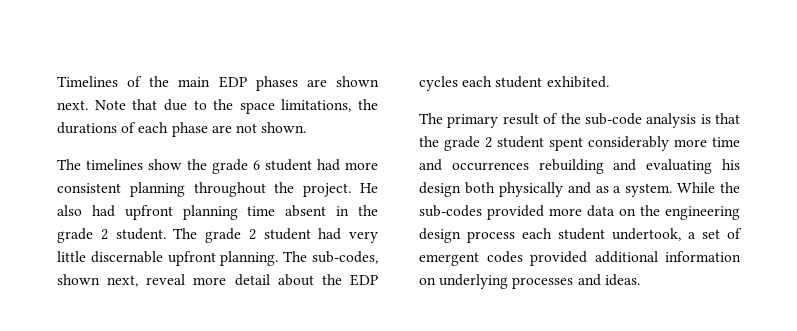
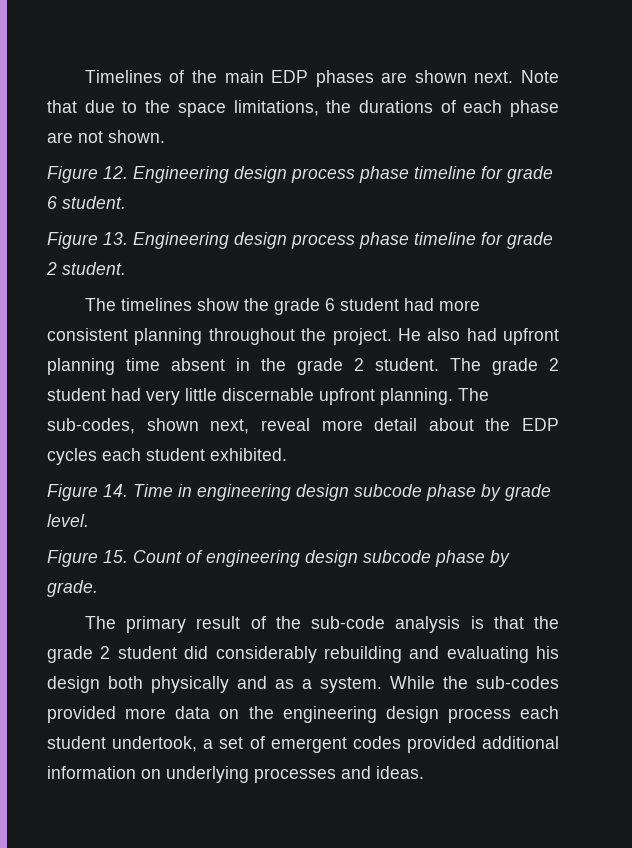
+ Figure 12. Engineering design process phase timeline for grade 6 student.
+ Figure 13. Engineering design process phase timeline for grade 2 student.
+ Figure 14. Time in engineering design subcode phase by grade level.
+ Figure 15. Count of engineering design subcode phase by grade.
- The primary result of the sub-code analysis is that the grade 2 student spent considerably more time and occurrences rebuilding and evaluating his design both physically and as a system.
+ The primary result of the sub-code analysis is that the grade 2 student did considerably rebuilding and evaluating his design both physically and as a system.

